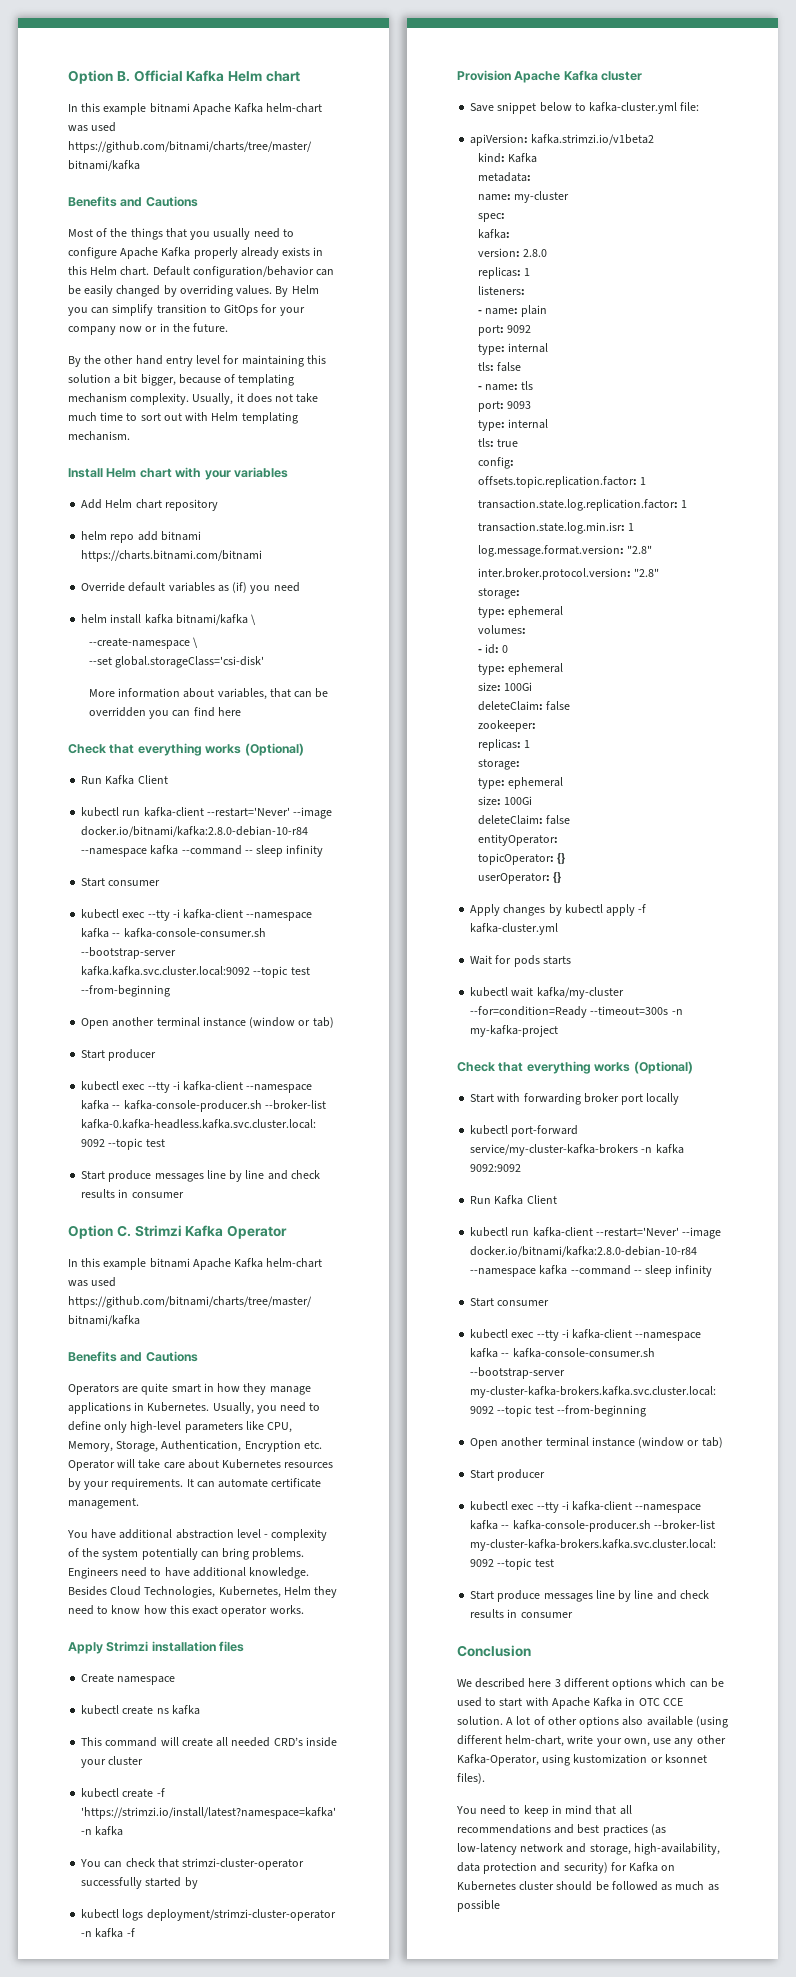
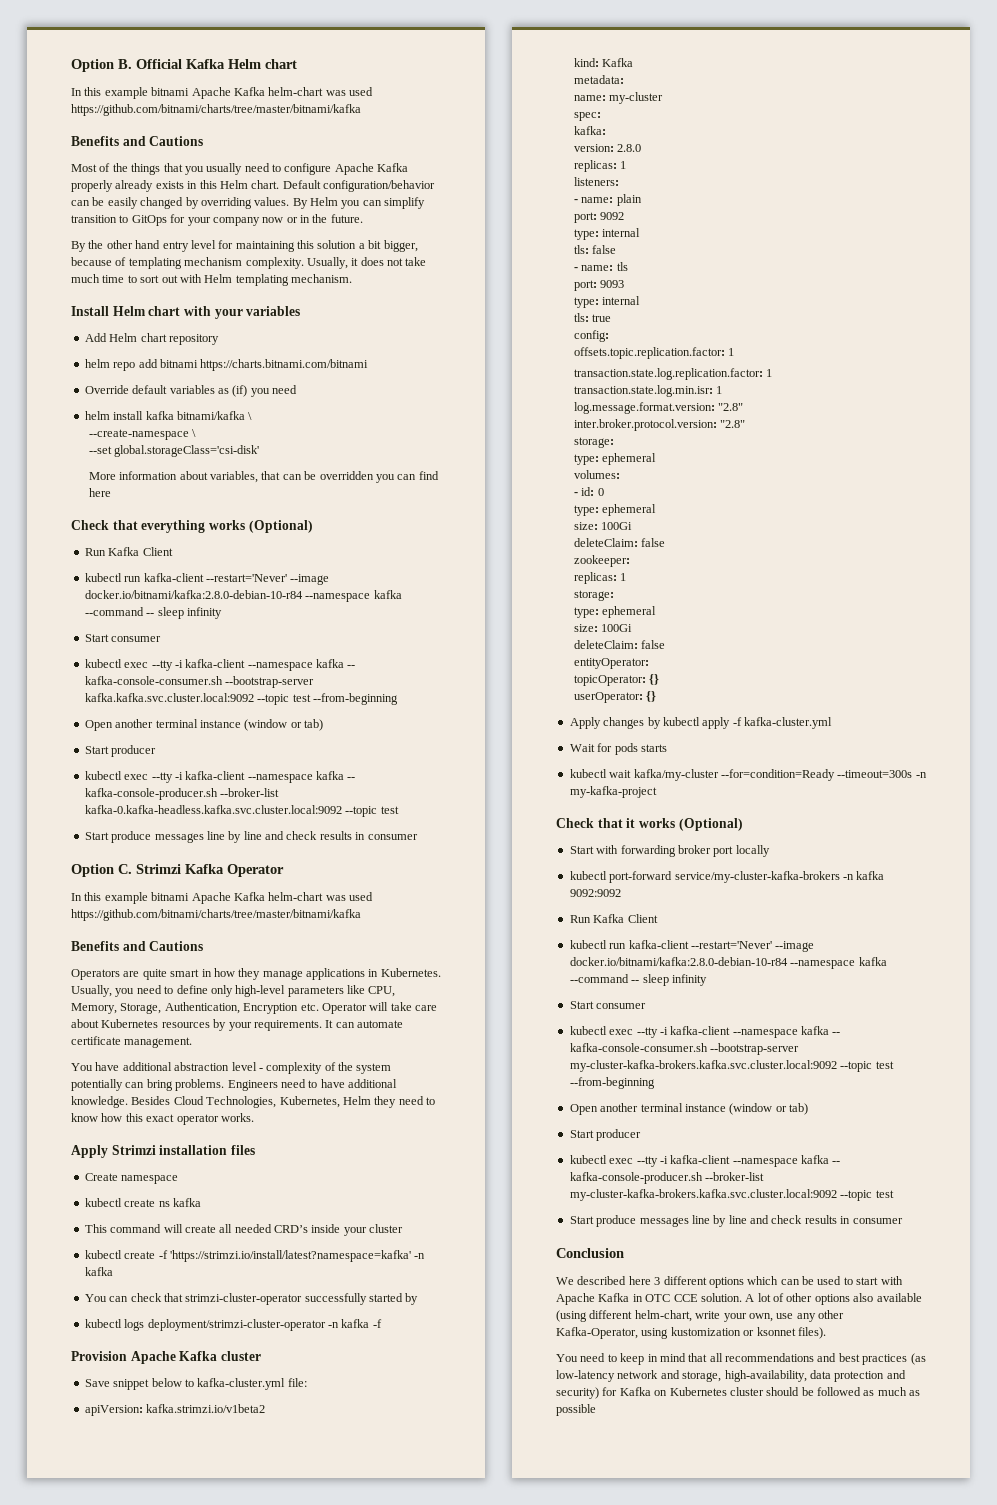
  kubectl wait kafka/my-cluster --for=condition=Ready --timeout=300s -n my-kafka-project
- Check that everything works (Optional)
+ Check that it works (Optional)

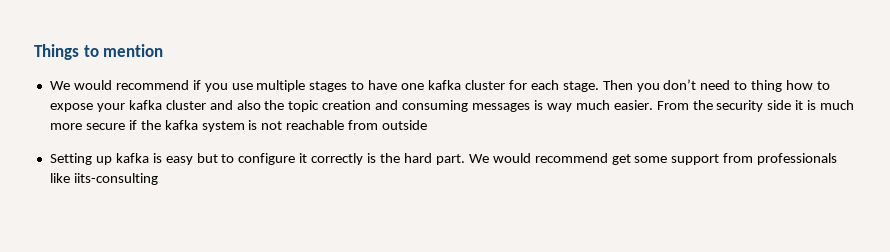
- Option B. Official Kafka Helm chart
- In this example bitnami Apache Kafka helm-chart was used https://github.com/bitnami/charts/tree/master/bitnami/kafka
- Benefits and Cautions
- Most of the things that you usually need to configure Apache Kafka properly already exists in this Helm chart. Default configuration/behavior can be easily changed by overriding values. By Helm you can simplify transition to GitOps for your company now or in the future.
- By the other hand entry level for maintaining this solution a bit bigger, because of templating mechanism complexity. Usually, it does not take much time to sort out with Helm templating mechanism.
- Install Helm chart with your variables
- Add Helm chart repository
- helm repo add bitnami https://charts.bitnami.com/bitnami
- Override default variables as (if) you need
- helm install kafka bitnami/kafka \
- --create-namespace \
- --set global.storageClass='csi-disk'
- More information about variables, that can be overridden you can find here
- Check that everything works (Optional)
- Run Kafka Client
- kubectl run kafka-client --restart='Never' --image docker.io/bitnami/kafka:2.8.0-debian-10-r84 --namespace kafka --command -- sleep infinity
- Start consumer
- kubectl exec --tty -i kafka-client --namespace kafka -- kafka-console-consumer.sh --bootstrap-server kafka.kafka.svc.cluster.local:9092 --topic test --from-beginning
- Open another terminal instance (window or tab)
- Start producer
- kubectl exec --tty -i kafka-client --namespace kafka -- kafka-console-producer.sh --broker-list kafka-0.kafka-headless.kafka.svc.cluster.local:9092 --topic test
- Start produce messages line by line and check results in consumer
- Option C. Strimzi Kafka Operator
- In this example bitnami Apache Kafka helm-chart was used https://github.com/bitnami/charts/tree/master/bitnami/kafka
- Benefits and Cautions
- Operators are quite smart in how they manage applications in Kubernetes. Usually, you need to define only high-level parameters like CPU, Memory, Storage, Authentication, Encryption etc. Operator will take care about Kubernetes resources by your requirements. It can automate certificate management.
- You have additional abstraction level - complexity of the system potentially can bring problems. Engineers need to have additional knowledge. Besides Cloud Technologies, Kubernetes, Helm they need to know how this exact operator works.
- Apply Strimzi installation files
- Create namespace
- kubectl create ns kafka
- This command will create all needed CRD’s inside your cluster
- kubectl create -f 'https://strimzi.io/install/latest?namespace=kafka' -n kafka
- You can check that strimzi-cluster-operator successfully started by
- kubectl logs deployment/strimzi-cluster-operator -n kafka -f
- Provision Apache Kafka cluster
- Save snippet below to kafka-cluster.yml file:
- apiVersion: kafka.strimzi.io/v1beta2
- kind: Kafka
- metadata:
- name: my-cluster
- spec:
- kafka:
- version: 2.8.0
- replicas: 1
- listeners:
- - name: plain
- port: 9092
- type: internal
- tls: false
- - name: tls
- port: 9093
- type: internal
- tls: true
- config:
- offsets.topic.replication.factor: 1
- transaction.state.log.replication.factor: 1
- transaction.state.log.min.isr: 1
- log.message.format.version: "2.8"
- inter.broker.protocol.version: "2.8"
- storage:
- type: ephemeral
- volumes:
- - id: 0
- type: ephemeral
- size: 100Gi
- deleteClaim: false
- zookeeper:
- replicas: 1
- storage:
- type: ephemeral
- size: 100Gi
- deleteClaim: false
- entityOperator:
- topicOperator: {}
- userOperator: {}
- Apply changes by kubectl apply -f kafka-cluster.yml
- Wait for pods starts
- kubectl wait kafka/my-cluster --for=condition=Ready --timeout=300s -n my-kafka-project
- Check that it works (Optional)
- Start with forwarding broker port locally
- kubectl port-forward service/my-cluster-kafka-brokers -n kafka 9092:9092
- Run Kafka Client
- kubectl run kafka-client --restart='Never' --image docker.io/bitnami/kafka:2.8.0-debian-10-r84 --namespace kafka --command -- sleep infinity
- Start consumer
- kubectl exec --tty -i kafka-client --namespace kafka -- kafka-console-consumer.sh --bootstrap-server my-cluster-kafka-brokers.kafka.svc.cluster.local:9092 --topic test --from-beginning
- Open another terminal instance (window or tab)
- Start producer
- kubectl exec --tty -i kafka-client --namespace kafka -- kafka-console-producer.sh --broker-list my-cluster-kafka-brokers.kafka.svc.cluster.local:9092 --topic test
- Start produce messages line by line and check results in consumer
- Conclusion
- We described here 3 different options which can be used to start with Apache Kafka in OTC CCE solution. A lot of other options also available (using different helm-chart, write your own, use any other Kafka-Operator, using kustomization or ksonnet files).
- You need to keep in mind that all recommendations and best practices (as low-latency network and storage, high-availability, data protection and security) for Kafka on Kubernetes cluster should be followed as much as possible
+ Things to mention
+ We would recommend if you use multiple stages to have one kafka cluster for each stage. Then you don’t need to thing how to expose your kafka cluster and also the topic creation and consuming messages is way much easier. From the security side it is much more secure if the kafka system is not reachable from outside
+ Setting up kafka is easy but to configure it correctly is the hard part. We would recommend get some support from professionals like iits-consulting

